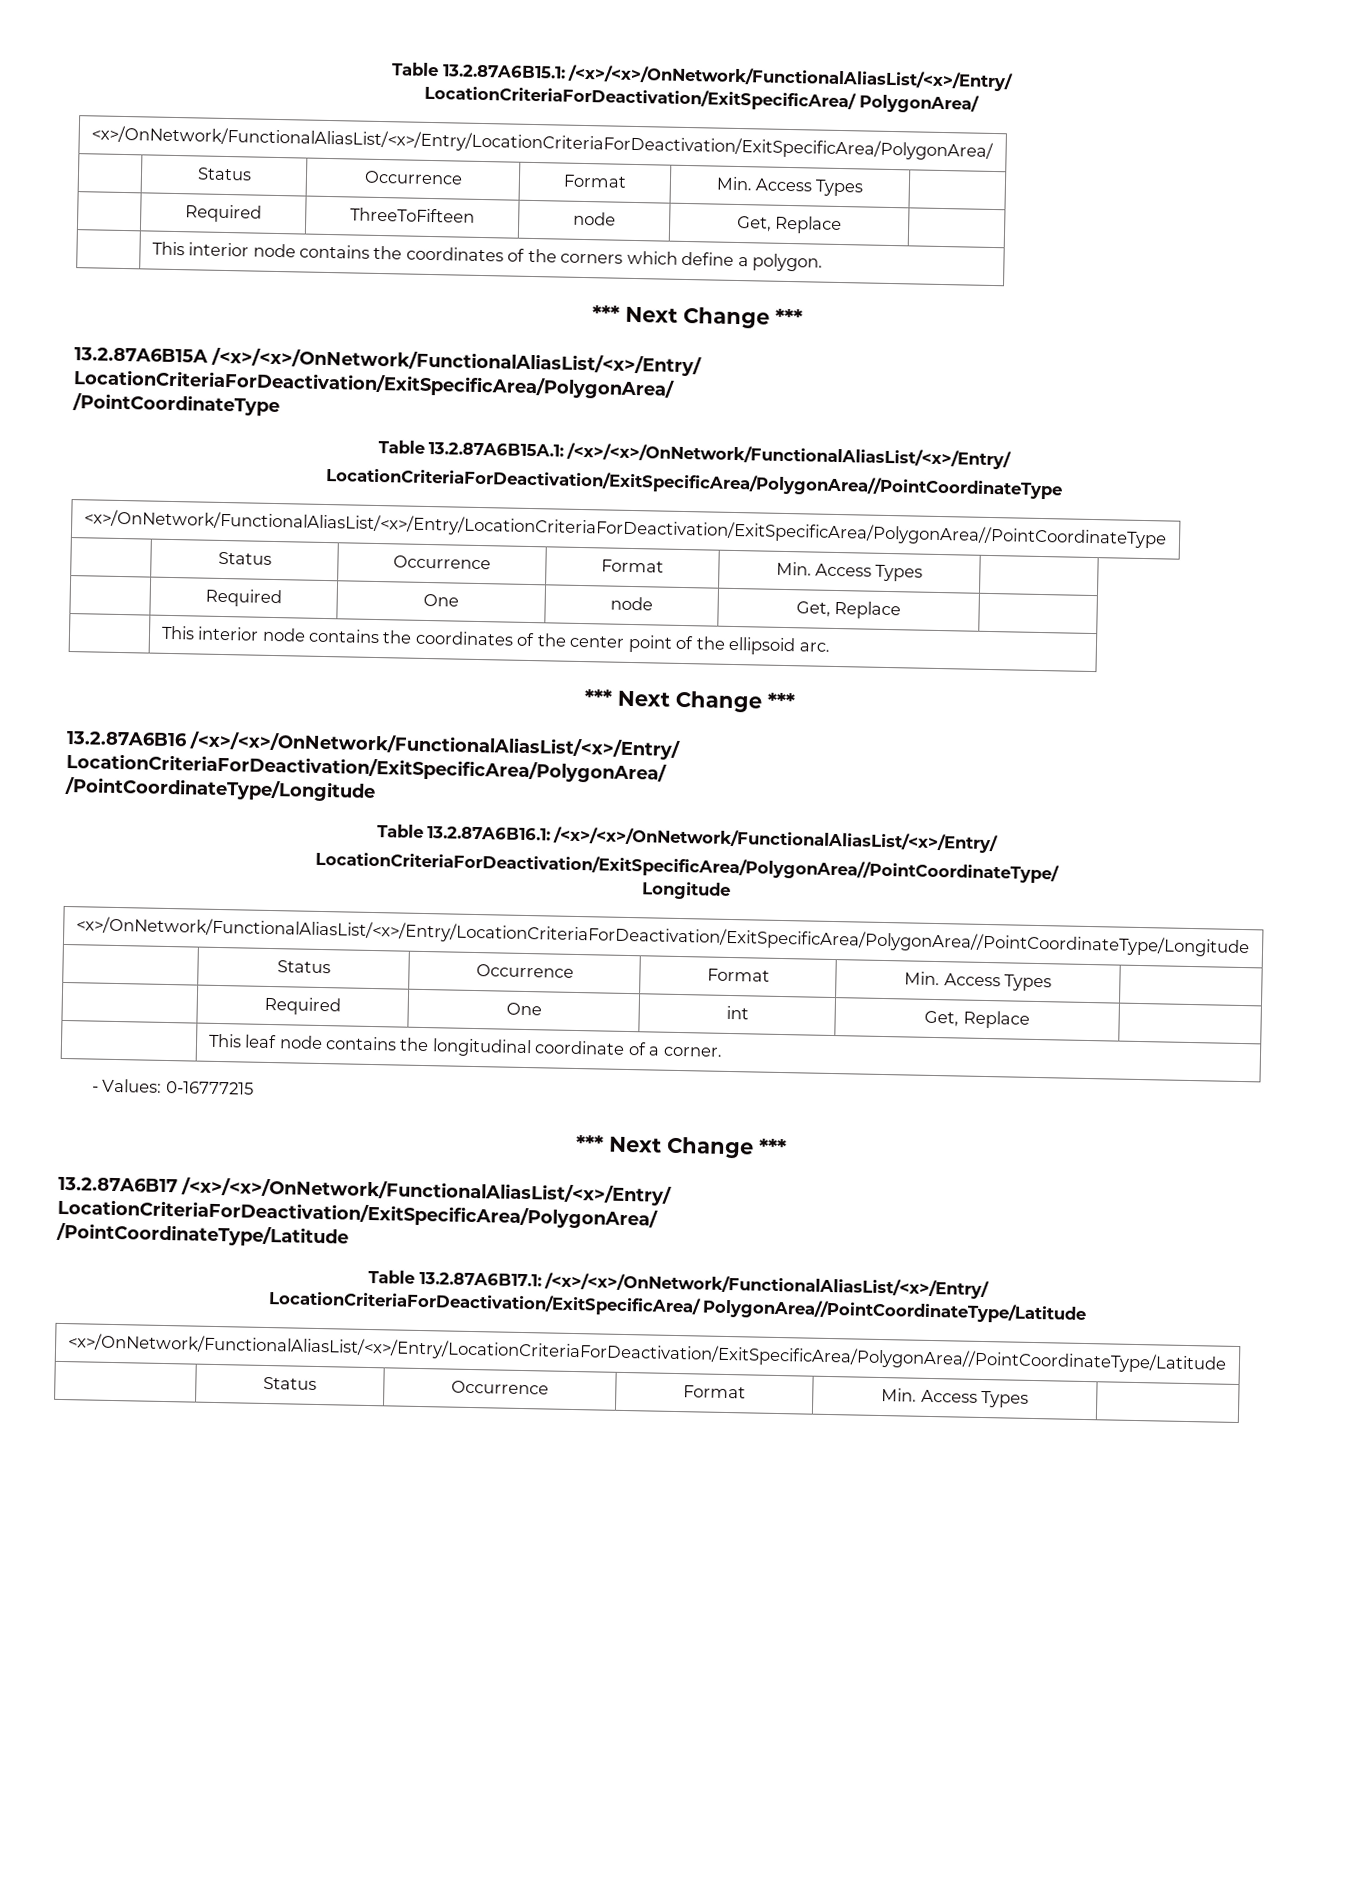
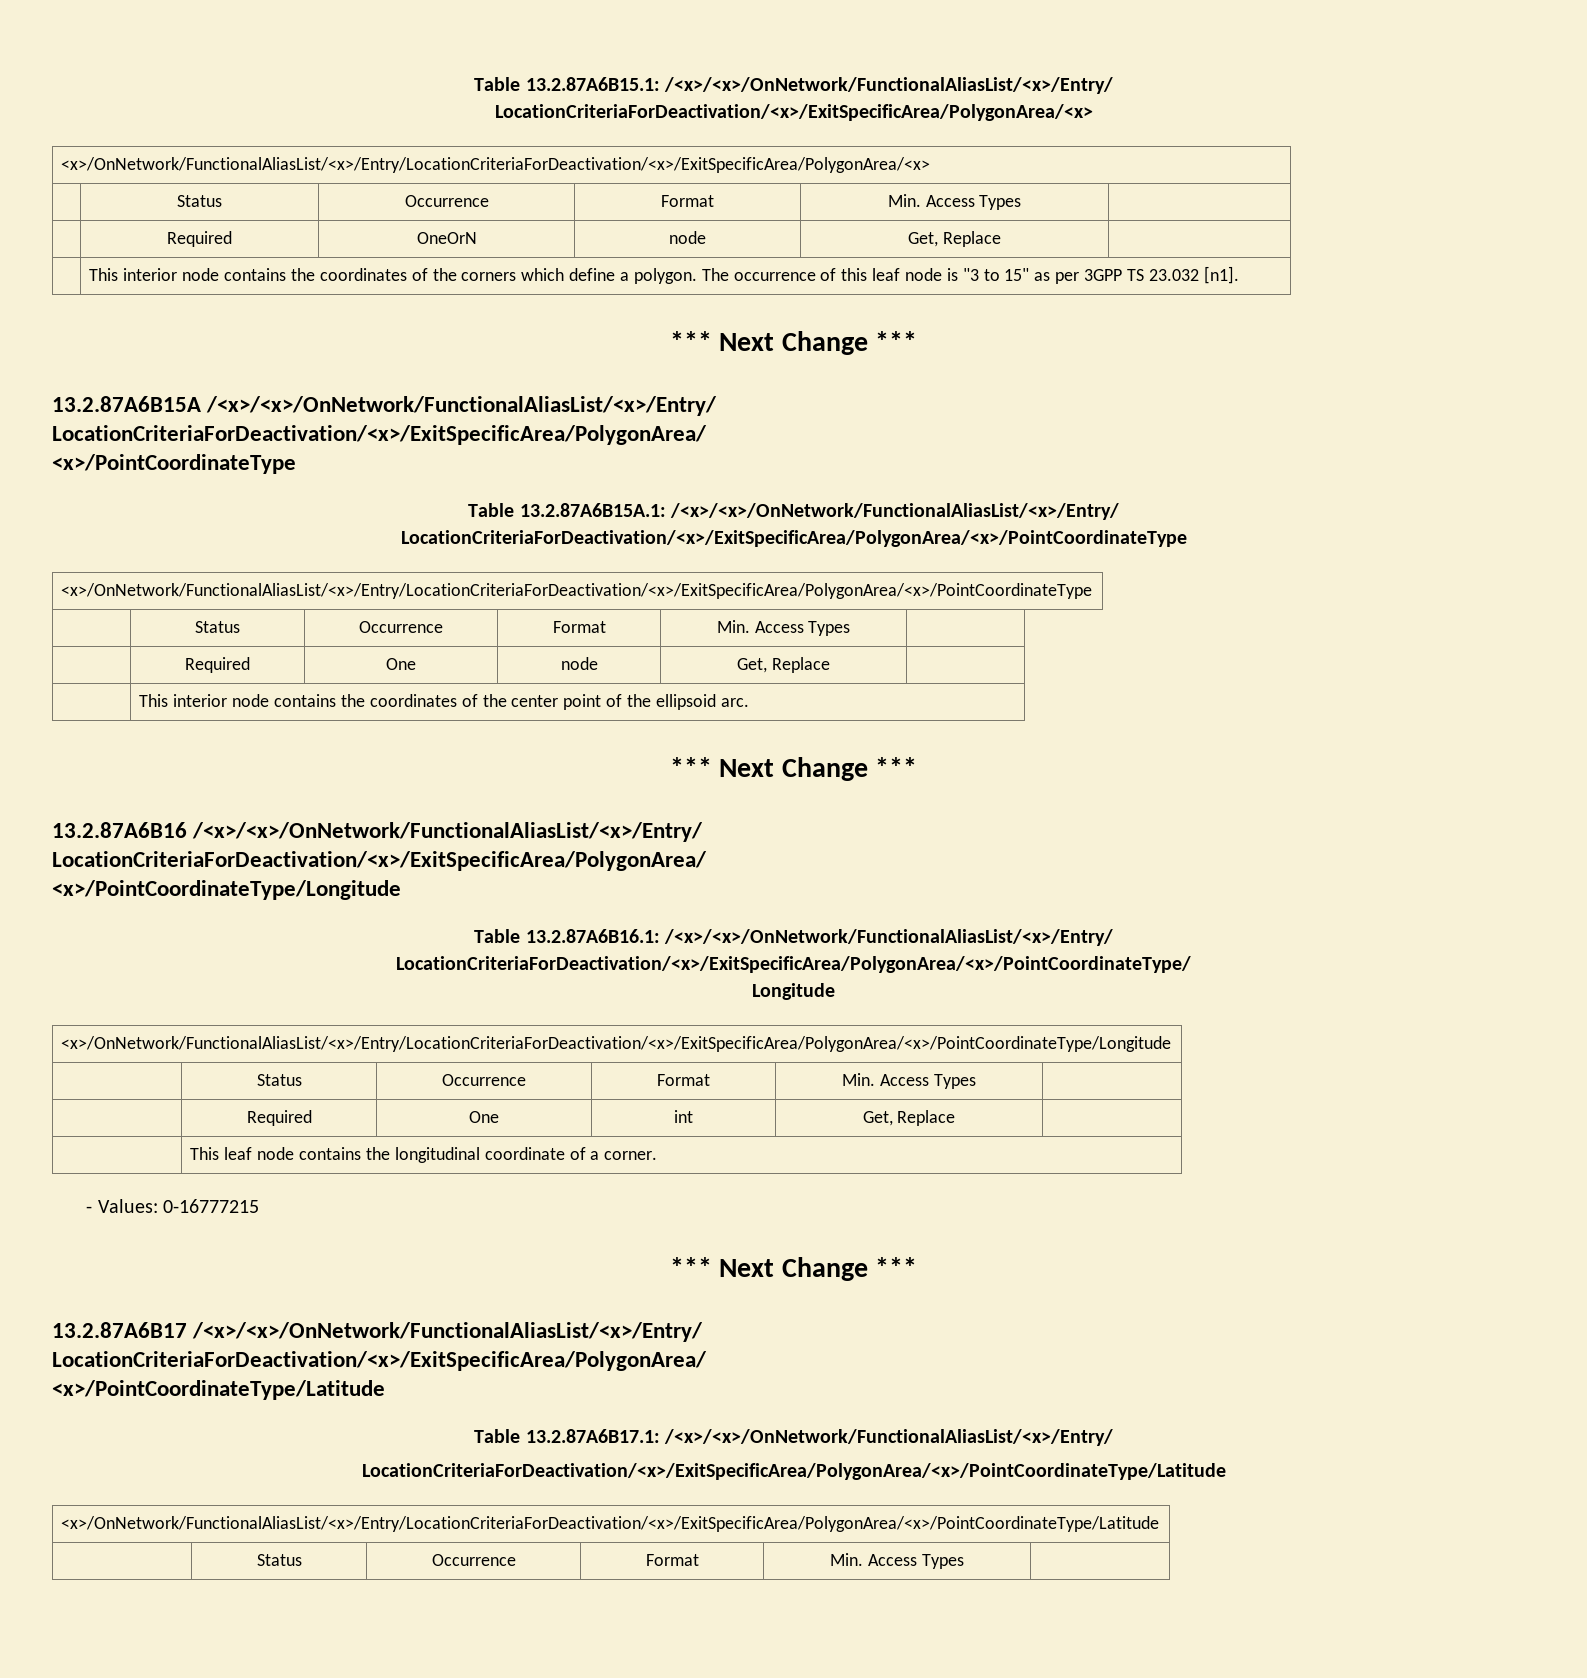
- LocationCriteriaForDeactivation/ExitSpecificArea/ PolygonArea/
- <x>/OnNetwork/FunctionalAliasList/<x>/Entry/LocationCriteriaForDeactivation/ExitSpecificArea/PolygonArea/
+ LocationCriteriaForDeactivation/<x>/ExitSpecificArea/PolygonArea/<x>
+ <x>/OnNetwork/FunctionalAliasList/<x>/Entry/LocationCriteriaForDeactivation/<x>/ExitSpecificArea/PolygonArea/<x>
  | Status | Occurrence | Format | Min. Access Types |
- | Required | ThreeToFifteen | node | Get, Replace |
+ | Required | OneOrN | node | Get, Replace |
- | This interior node contains the coordinates of the corners which define a polygon.
+ | This interior node contains the coordinates of the corners which define a polygon. The occurrence of this leaf node is "3 to 15" as per 3GPP TS 23.032 [n1].
  13.2.87A6B15A /<x>/<x>/OnNetwork/FunctionalAliasList/<x>/Entry/
- LocationCriteriaForDeactivation/ExitSpecificArea/PolygonArea/
- /PointCoordinateType
+ LocationCriteriaForDeactivation/<x>/ExitSpecificArea/PolygonArea/
+ <x>/PointCoordinateType
- LocationCriteriaForDeactivation/ExitSpecificArea/PolygonArea//PointCoordinateType
- <x>/OnNetwork/FunctionalAliasList/<x>/Entry/LocationCriteriaForDeactivation/ExitSpecificArea/PolygonArea//PointCoordinateType
+ LocationCriteriaForDeactivation/<x>/ExitSpecificArea/PolygonArea/<x>/PointCoordinateType
+ <x>/OnNetwork/FunctionalAliasList/<x>/Entry/LocationCriteriaForDeactivation/<x>/ExitSpecificArea/PolygonArea/<x>/PointCoordinateType
  13.2.87A6B16 /<x>/<x>/OnNetwork/FunctionalAliasList/<x>/Entry/
- LocationCriteriaForDeactivation/ExitSpecificArea/PolygonArea/
- /PointCoordinateType/Longitude
+ LocationCriteriaForDeactivation/<x>/ExitSpecificArea/PolygonArea/
+ <x>/PointCoordinateType/Longitude
- LocationCriteriaForDeactivation/ExitSpecificArea/PolygonArea//PointCoordinateType/
+ LocationCriteriaForDeactivation/<x>/ExitSpecificArea/PolygonArea/<x>/PointCoordinateType/
- <x>/OnNetwork/FunctionalAliasList/<x>/Entry/LocationCriteriaForDeactivation/ExitSpecificArea/PolygonArea//PointCoordinateType/Longitude
+ <x>/OnNetwork/FunctionalAliasList/<x>/Entry/LocationCriteriaForDeactivation/<x>/ExitSpecificArea/PolygonArea/<x>/PointCoordinateType/Longitude
  13.2.87A6B17 /<x>/<x>/OnNetwork/FunctionalAliasList/<x>/Entry/
- LocationCriteriaForDeactivation/ExitSpecificArea/PolygonArea/
- /PointCoordinateType/Latitude
+ LocationCriteriaForDeactivation/<x>/ExitSpecificArea/PolygonArea/
+ <x>/PointCoordinateType/Latitude
- LocationCriteriaForDeactivation/ExitSpecificArea/ PolygonArea//PointCoordinateType/Latitude
- <x>/OnNetwork/FunctionalAliasList/<x>/Entry/LocationCriteriaForDeactivation/ExitSpecificArea/PolygonArea//PointCoordinateType/Latitude
+ LocationCriteriaForDeactivation/<x>/ExitSpecificArea/PolygonArea/<x>/PointCoordinateType/Latitude
+ <x>/OnNetwork/FunctionalAliasList/<x>/Entry/LocationCriteriaForDeactivation/<x>/ExitSpecificArea/PolygonArea/<x>/PointCoordinateType/Latitude

